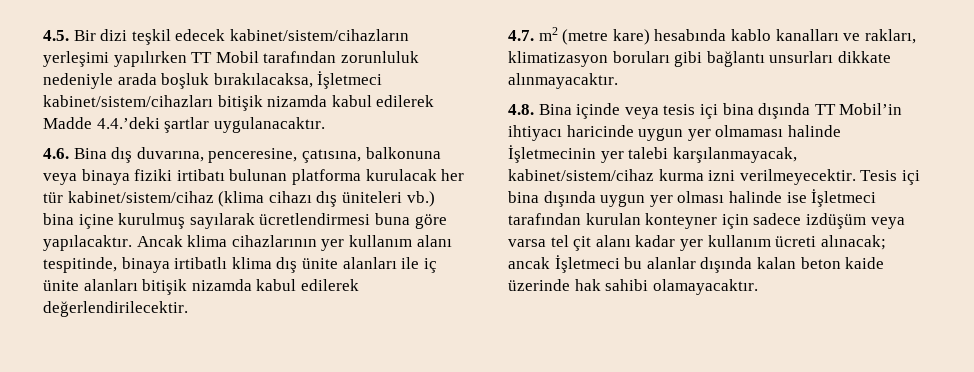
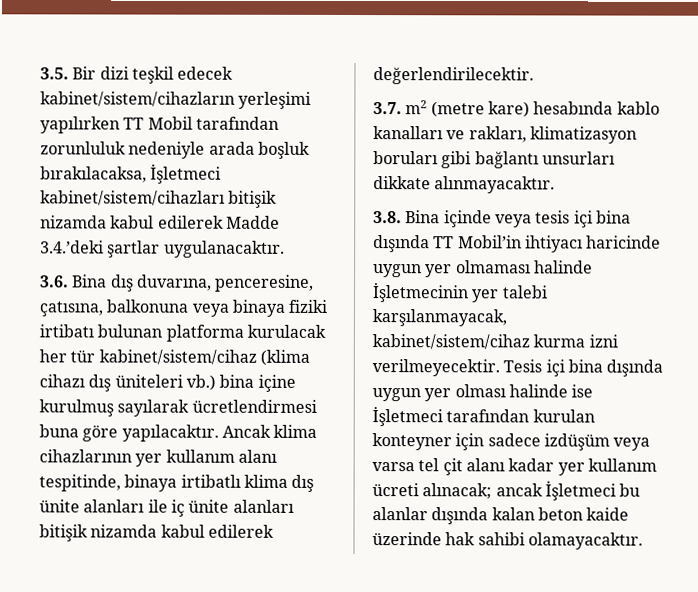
- 4.5. Bir dizi teşkil edecek kabinet/sistem/cihazların yerleşimi yapılırken TT Mobil tarafından zorunluluk nedeniyle arada boşluk bırakılacaksa, İşletmeci kabinet/sistem/cihazları bitişik nizamda kabul edilerek Madde 4.4.’deki şartlar uygulanacaktır.
+ 3.5. Bir dizi teşkil edecek kabinet/sistem/cihazların yerleşimi yapılırken TT Mobil tarafından zorunluluk nedeniyle arada boşluk bırakılacaksa, İşletmeci kabinet/sistem/cihazları bitişik nizamda kabul edilerek Madde 3.4.’deki şartlar uygulanacaktır.
- 4.6. Bina dış duvarına, penceresine, çatısına, balkonuna veya binaya fiziki irtibatı bulunan platforma kurulacak her tür kabinet/sistem/cihaz (klima cihazı dış üniteleri vb.) bina içine kurulmuş sayılarak ücretlendirmesi buna göre yapılacaktır.
+ 3.6. Bina dış duvarına, penceresine, çatısına, balkonuna veya binaya fiziki irtibatı bulunan platforma kurulacak her tür kabinet/sistem/cihaz (klima cihazı dış üniteleri vb.) bina içine kurulmuş sayılarak ücretlendirmesi buna göre yapılacaktır.
- 4.7. m2 (metre kare) hesabında kablo kanalları ve rakları, klimatizasyon boruları gibi bağlantı unsurları dikkate alınmayacaktır.
+ 3.7. m2 (metre kare) hesabında kablo kanalları ve rakları, klimatizasyon boruları gibi bağlantı unsurları dikkate alınmayacaktır.
- 4.8. Bina içinde veya tesis içi bina dışında TT Mobil’in ihtiyacı haricinde uygun yer olmaması halinde İşletmecinin yer talebi karşılanmayacak, kabinet/sistem/cihaz kurma izni verilmeyecektir.
+ 3.8. Bina içinde veya tesis içi bina dışında TT Mobil’in ihtiyacı haricinde uygun yer olmaması halinde İşletmecinin yer talebi karşılanmayacak, kabinet/sistem/cihaz kurma izni verilmeyecektir.

